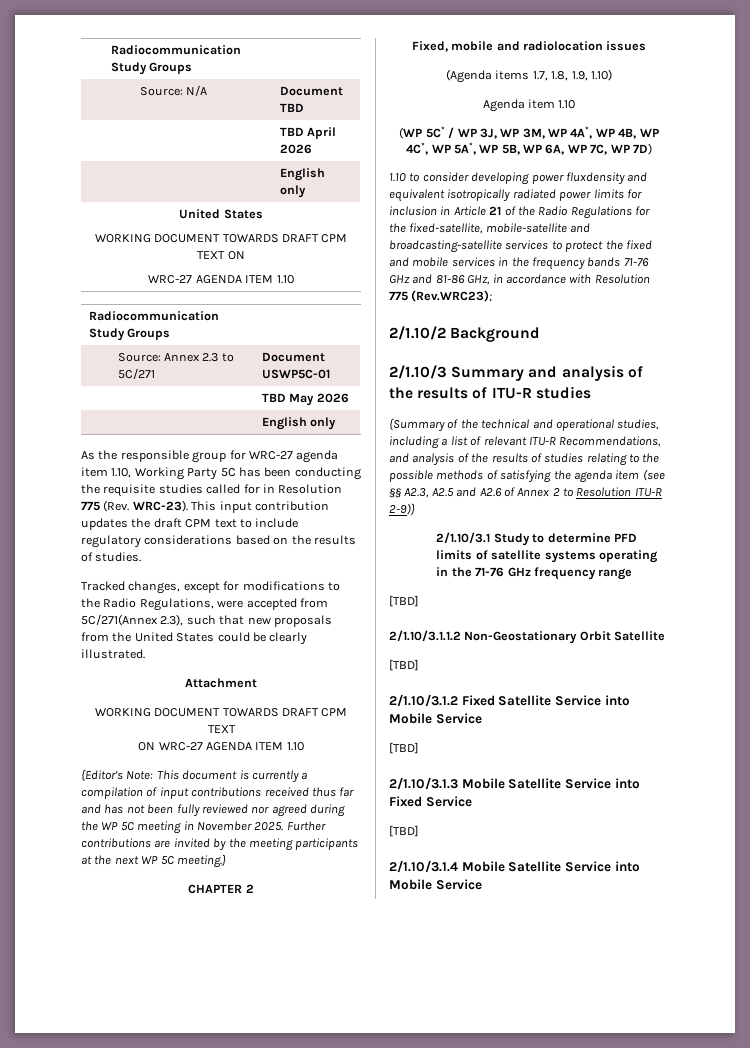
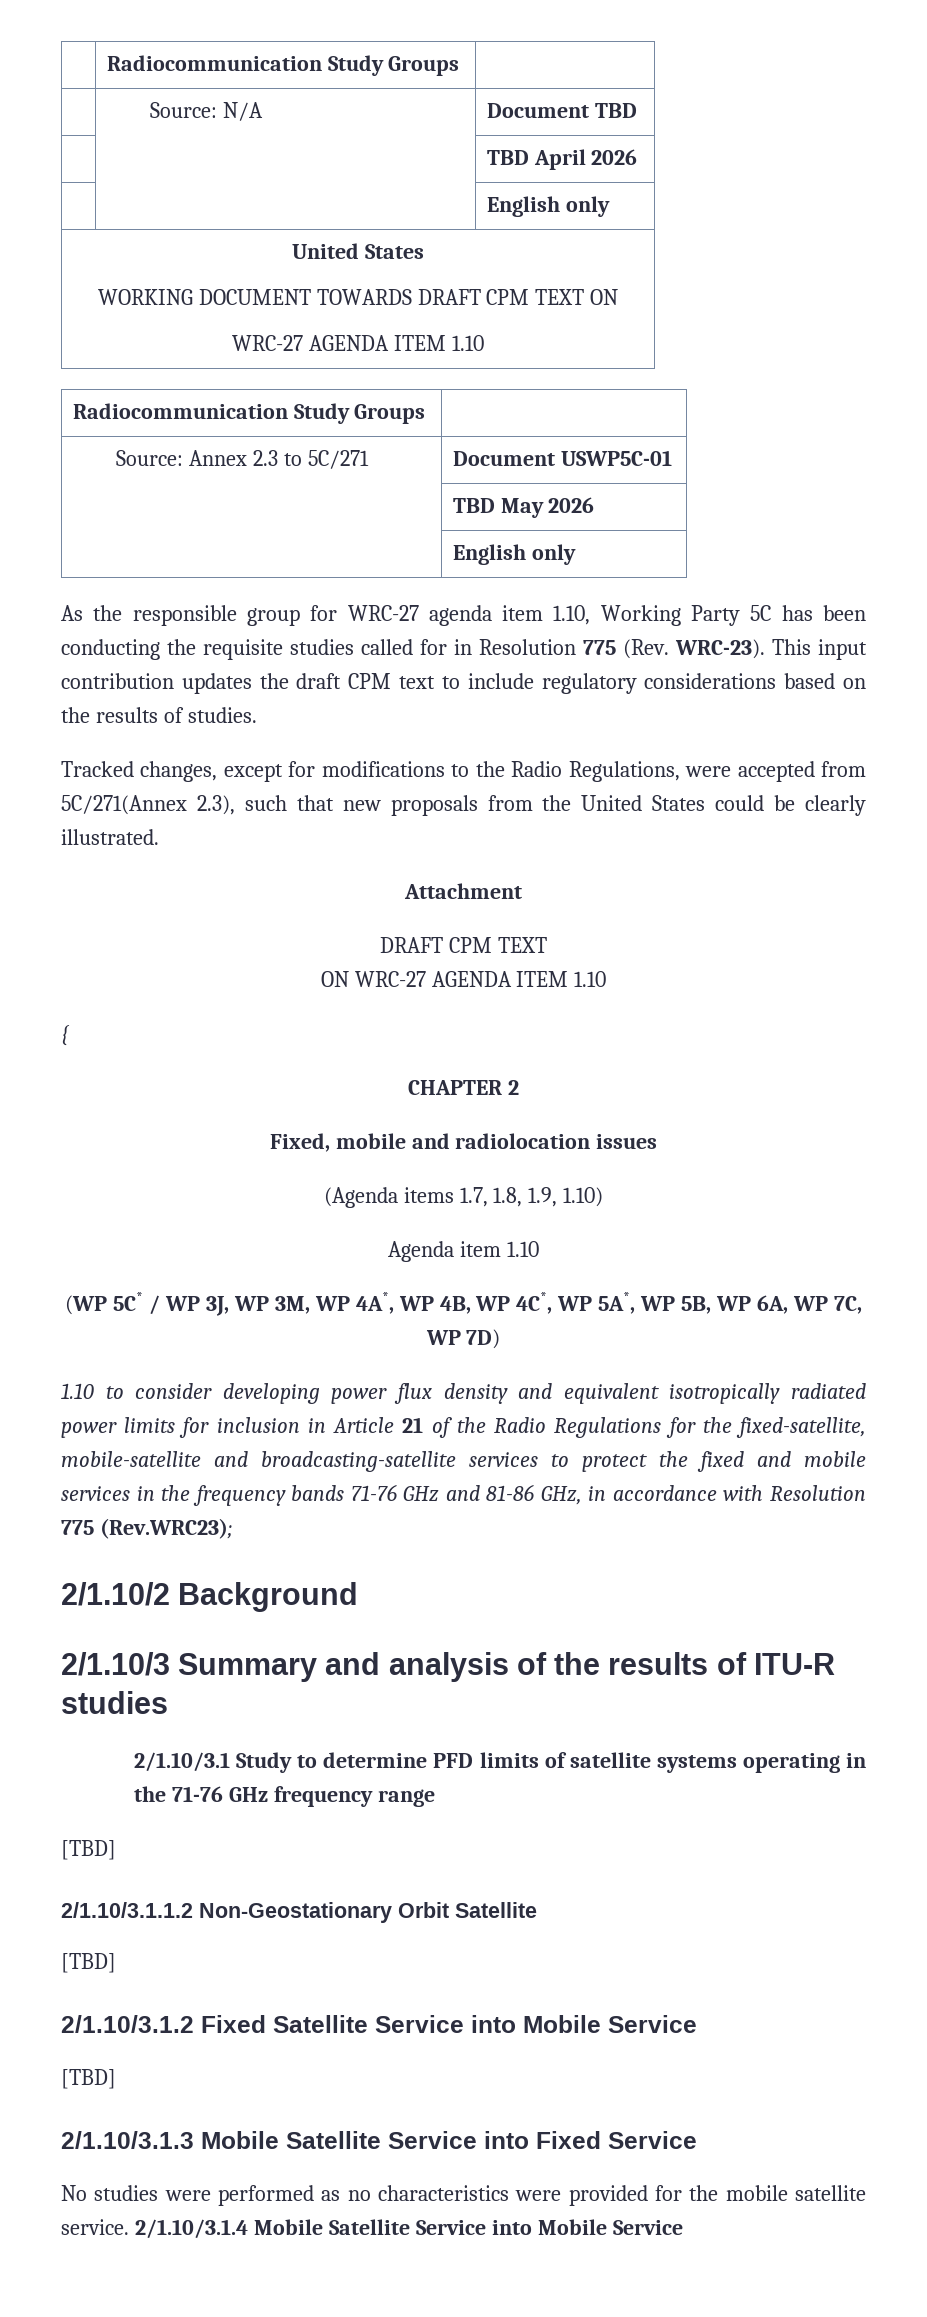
  Attachment
- WORKING DOCUMENT TOWARDS DRAFT CPM TEXT
+ DRAFT CPM TEXT
- {Editor’s Note: This document is currently a compilation of input contributions received thus far and has not been fully reviewed nor agreed during the WP 5C meeting in November 2025. Further contributions are invited by the meeting participants at the next WP 5C meeting.}
+ {
- 1.10 to consider developing power fluxdensity and equivalent isotropically radiated power limits for inclusion in Article 21 of the Radio Regulations for the fixed-satellite, mobile-satellite and broadcasting-satellite services to protect the fixed and mobile services in the frequency bands 71-76 GHz and 81-86 GHz, in accordance with Resolution 775 (Rev.WRC23);
+ 1.10 to consider developing power flux density and equivalent isotropically radiated power limits for inclusion in Article 21 of the Radio Regulations for the fixed-satellite, mobile-satellite and broadcasting-satellite services to protect the fixed and mobile services in the frequency bands 71-76 GHz and 81-86 GHz, in accordance with Resolution 775 (Rev.WRC23);
- {Summary of the technical and operational studies, including a list of relevant ITU-R Recommendations, and analysis of the results of studies relating to the possible methods of satisfying the agenda item (see §§ A2.3, A2.5 and A2.6 of Annex 2 to Resolution ITU-R 2-9)}
  2/1.10/3.1.3 Mobile Satellite Service into Fixed Service
- [TBD]
- 2/1.10/3.1.4 Mobile Satellite Service into Mobile Service
+ No studies were performed as no characteristics were provided for the mobile satellite service. 2/1.10/3.1.4 Mobile Satellite Service into Mobile Service

